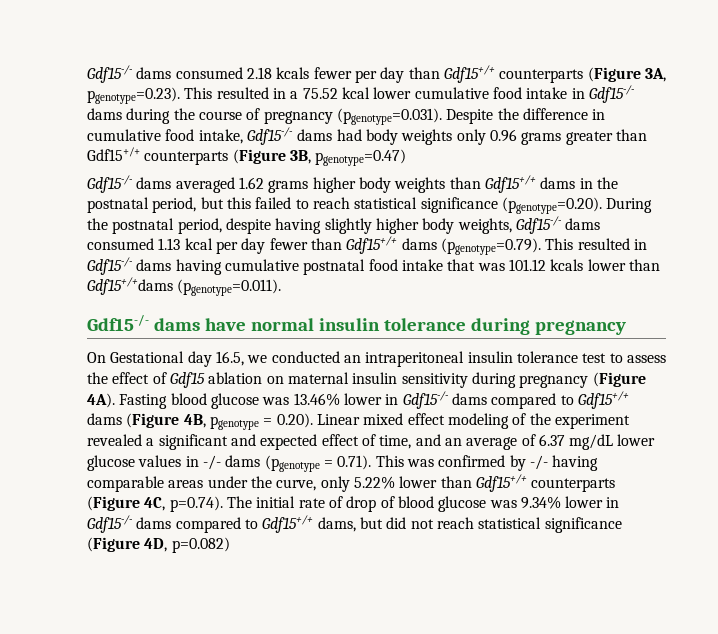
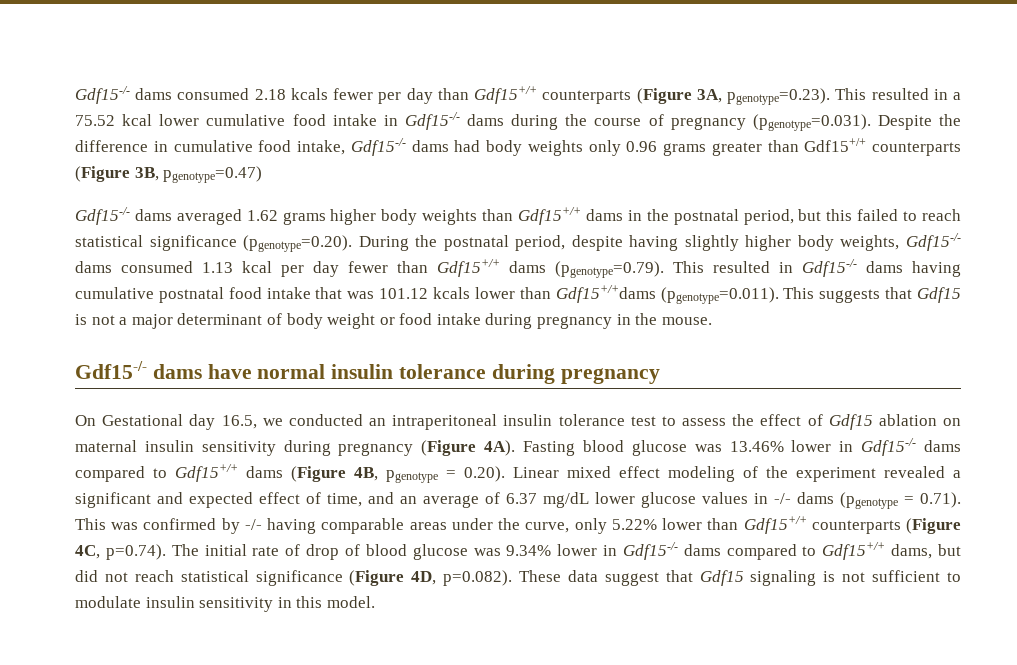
- Gdf15-/- dams averaged 1.62 grams higher body weights than Gdf15+/+ dams in the postnatal period, but this failed to reach statistical significance (pgenotype=0.20). During the postnatal period, despite having slightly higher body weights, Gdf15-/- dams consumed 1.13 kcal per day fewer than Gdf15+/+ dams (pgenotype=0.79). This resulted in Gdf15-/- dams having cumulative postnatal food intake that was 101.12 kcals lower than Gdf15+/+dams (pgenotype=0.011).
+ Gdf15-/- dams averaged 1.62 grams higher body weights than Gdf15+/+ dams in the postnatal period, but this failed to reach statistical significance (pgenotype=0.20). During the postnatal period, despite having slightly higher body weights, Gdf15-/- dams consumed 1.13 kcal per day fewer than Gdf15+/+ dams (pgenotype=0.79). This resulted in Gdf15-/- dams having cumulative postnatal food intake that was 101.12 kcals lower than Gdf15+/+dams (pgenotype=0.011). This suggests that Gdf15 is not a major determinant of body weight or food intake during pregnancy in the mouse.
- Fasting blood glucose was 13.46% lower in Gdf15-/- dams compared to Gdf15+/+ dams (Figure 4B, pgenotype = 0.20). Linear mixed effect modeling of the experiment revealed a significant and expected effect of time, and an average of 6.37 mg/dL lower glucose values in -/- dams (pgenotype = 0.71). This was confirmed by -/- having comparable areas under the curve, only 5.22% lower than Gdf15+/+ counterparts (Figure 4C, p=0.74). The initial rate of drop of blood glucose was 9.34% lower in Gdf15-/- dams compared to Gdf15+/+ dams, but did not reach statistical significance (Figure 4D, p=0.082)
+ Fasting blood glucose was 13.46% lower in Gdf15-/- dams compared to Gdf15+/+ dams (Figure 4B, pgenotype = 0.20). Linear mixed effect modeling of the experiment revealed a significant and expected effect of time, and an average of 6.37 mg/dL lower glucose values in -/- dams (pgenotype = 0.71). This was confirmed by -/- having comparable areas under the curve, only 5.22% lower than Gdf15+/+ counterparts (Figure 4C, p=0.74). The initial rate of drop of blood glucose was 9.34% lower in Gdf15-/- dams compared to Gdf15+/+ dams, but did not reach statistical significance (Figure 4D, p=0.082). These data suggest that Gdf15 signaling is not sufficient to modulate insulin sensitivity in this model.

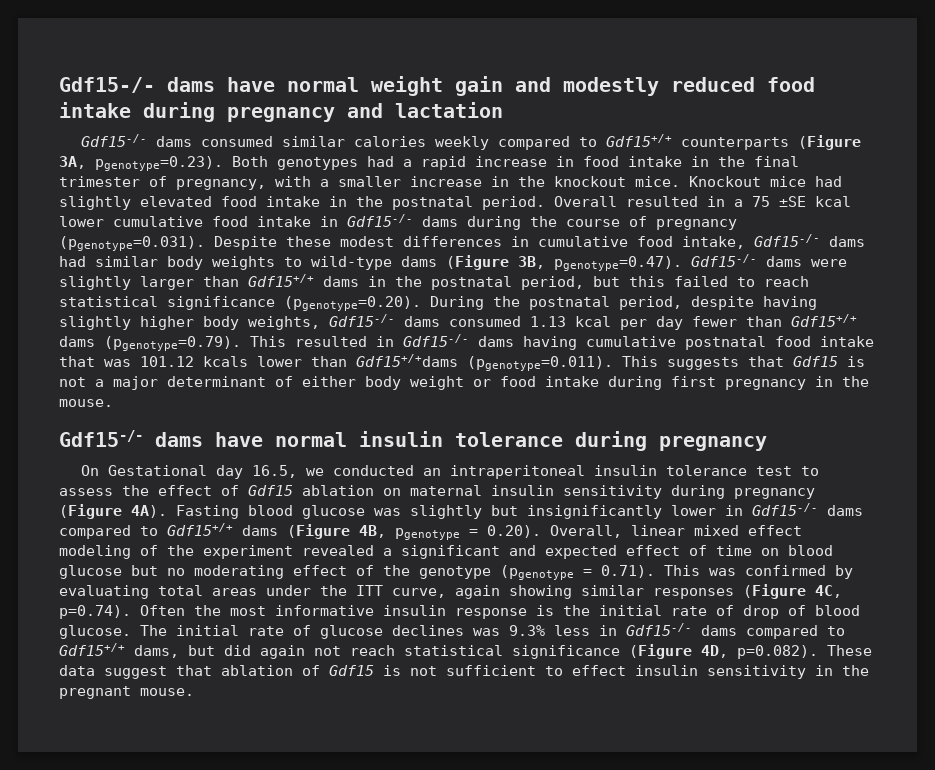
- Gdf15-/- dams consumed 2.18 kcals fewer per day than Gdf15+/+ counterparts (Figure 3A, pgenotype=0.23). This resulted in a 75.52 kcal lower cumulative food intake in Gdf15-/- dams during the course of pregnancy (pgenotype=0.031). Despite the difference in cumulative food intake, Gdf15-/- dams had body weights only 0.96 grams greater than Gdf15+/+ counterparts (Figure 3B, pgenotype=0.47)
- Gdf15-/- dams averaged 1.62 grams higher body weights than Gdf15+/+ dams in the postnatal period, but this failed to reach statistical significance (pgenotype=0.20). During the postnatal period, despite having slightly higher body weights, Gdf15-/- dams consumed 1.13 kcal per day fewer than Gdf15+/+ dams (pgenotype=0.79). This resulted in Gdf15-/- dams having cumulative postnatal food intake that was 101.12 kcals lower than Gdf15+/+dams (pgenotype=0.011). This suggests that Gdf15 is not a major determinant of body weight or food intake during pregnancy in the mouse.
+ Gdf15-/- dams have normal weight gain and modestly reduced food intake during pregnancy and lactation
+ Gdf15-/- dams consumed similar calories weekly compared to Gdf15+/+ counterparts (Figure 3A, pgenotype=0.23). Both genotypes had a rapid increase in food intake in the final trimester of pregnancy, with a smaller increase in the knockout mice. Knockout mice had slightly elevated food intake in the postnatal period. Overall resulted in a 75 ±SE kcal lower cumulative food intake in Gdf15-/- dams during the course of pregnancy (pgenotype=0.031). Despite these modest differences in cumulative food intake, Gdf15-/- dams had similar body weights to wild-type dams (Figure 3B, pgenotype=0.47). Gdf15-/- dams were slightly larger than Gdf15+/+ dams in the postnatal period, but this failed to reach statistical significance (pgenotype=0.20). During the postnatal period, despite having slightly higher body weights, Gdf15-/- dams consumed 1.13 kcal per day fewer than Gdf15+/+ dams (pgenotype=0.79). This resulted in Gdf15-/- dams having cumulative postnatal food intake that was 101.12 kcals lower than Gdf15+/+dams (pgenotype=0.011). This suggests that Gdf15 is not a major determinant of either body weight or food intake during first pregnancy in the mouse.
- Fasting blood glucose was 13.46% lower in Gdf15-/- dams compared to Gdf15+/+ dams (Figure 4B, pgenotype = 0.20). Linear mixed effect modeling of the experiment revealed a significant and expected effect of time, and an average of 6.37 mg/dL lower glucose values in -/- dams (pgenotype = 0.71). This was confirmed by -/- having comparable areas under the curve, only 5.22% lower than Gdf15+/+ counterparts (Figure 4C, p=0.74). The initial rate of drop of blood glucose was 9.34% lower in Gdf15-/- dams compared to Gdf15+/+ dams, but did not reach statistical significance (Figure 4D, p=0.082). These data suggest that Gdf15 signaling is not sufficient to modulate insulin sensitivity in this model.
+ Fasting blood glucose was slightly but insignificantly lower in Gdf15-/- dams compared to Gdf15+/+ dams (Figure 4B, pgenotype = 0.20). Overall, linear mixed effect modeling of the experiment revealed a significant and expected effect of time on blood glucose but no moderating effect of the genotype (pgenotype = 0.71). This was confirmed by evaluating total areas under the ITT curve, again showing similar responses (Figure 4C, p=0.74). Often the most informative insulin response is the initial rate of drop of blood glucose. The initial rate of glucose declines was 9.3% less in Gdf15-/- dams compared to Gdf15+/+ dams, but did again not reach statistical significance (Figure 4D, p=0.082). These data suggest that ablation of Gdf15 is not sufficient to effect insulin sensitivity in the pregnant mouse.

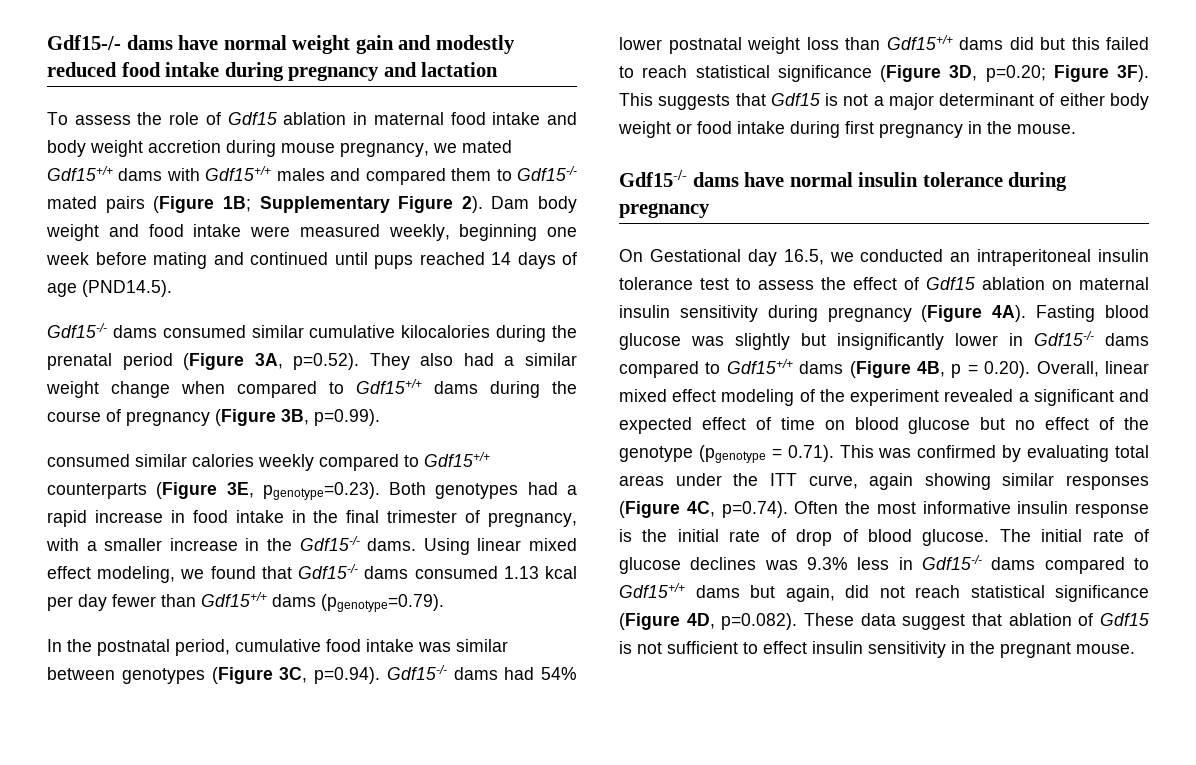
- Gdf15-/- dams consumed similar calories weekly compared to Gdf15+/+ counterparts (Figure 3A, pgenotype=0.23). Both genotypes had a rapid increase in food intake in the final trimester of pregnancy, with a smaller increase in the knockout mice. Knockout mice had slightly elevated food intake in the postnatal period. Overall resulted in a 75 ±SE kcal lower cumulative food intake in Gdf15-/- dams during the course of pregnancy (pgenotype=0.031). Despite these modest differences in cumulative food intake, Gdf15-/- dams had similar body weights to wild-type dams (Figure 3B, pgenotype=0.47). Gdf15-/- dams were slightly larger than Gdf15+/+ dams in the postnatal period, but this failed to reach statistical significance (pgenotype=0.20). During the postnatal period, despite having slightly higher body weights, Gdf15-/- dams consumed 1.13 kcal per day fewer than Gdf15+/+ dams (pgenotype=0.79). This resulted in Gdf15-/- dams having cumulative postnatal food intake that was 101.12 kcals lower than Gdf15+/+dams (pgenotype=0.011). This suggests that Gdf15 is not a major determinant of either body weight or food intake during first pregnancy in the mouse.
+ To assess the role of Gdf15 ablation in maternal food intake and body weight accretion during mouse pregnancy, we mated Gdf15+/+ dams with Gdf15+/+ males and compared them to Gdf15-/- mated pairs (Figure 1B; Supplementary Figure 2). Dam body weight and food intake were measured weekly, beginning one week before mating and continued until pups reached 14 days of age (PND14.5).
+ Gdf15-/- dams consumed similar cumulative kilocalories during the prenatal period (Figure 3A, p=0.52). They also had a similar weight change when compared to Gdf15+/+ dams during the course of pregnancy (Figure 3B, p=0.99).
+ consumed similar calories weekly compared to Gdf15+/+ counterparts (Figure 3E, pgenotype=0.23). Both genotypes had a rapid increase in food intake in the final trimester of pregnancy, with a smaller increase in the Gdf15-/- dams. Using linear mixed effect modeling, we found that Gdf15-/- dams consumed 1.13 kcal per day fewer than Gdf15+/+ dams (pgenotype=0.79).
+ In the postnatal period, cumulative food intake was similar between genotypes (Figure 3C, p=0.94). Gdf15-/- dams had 54% lower postnatal weight loss than Gdf15+/+ dams did but this failed to reach statistical significance (Figure 3D, p=0.20; Figure 3F). This suggests that Gdf15 is not a major determinant of either body weight or food intake during first pregnancy in the mouse.
- Fasting blood glucose was slightly but insignificantly lower in Gdf15-/- dams compared to Gdf15+/+ dams (Figure 4B, pgenotype = 0.20). Overall, linear mixed effect modeling of the experiment revealed a significant and expected effect of time on blood glucose but no moderating effect of the genotype (pgenotype = 0.71). This was confirmed by evaluating total areas under the ITT curve, again showing similar responses (Figure 4C, p=0.74). Often the most informative insulin response is the initial rate of drop of blood glucose.
+ Fasting blood glucose was slightly but insignificantly lower in Gdf15-/- dams compared to Gdf15+/+ dams (Figure 4B, p = 0.20). Overall, linear mixed effect modeling of the experiment revealed a significant and expected effect of time on blood glucose but no effect of the genotype (pgenotype = 0.71). This was confirmed by evaluating total areas under the ITT curve, again showing similar responses (Figure 4C, p=0.74). Often the most informative insulin response is the initial rate of drop of blood glucose.
- The initial rate of glucose declines was 9.3% less in Gdf15-/- dams compared to Gdf15+/+ dams, but did again not reach statistical significance (Figure 4D, p=0.082). These data suggest that ablation of Gdf15 is not sufficient to effect insulin sensitivity in the pregnant mouse.
+ The initial rate of glucose declines was 9.3% less in Gdf15-/- dams compared to Gdf15+/+ dams but again, did not reach statistical significance (Figure 4D, p=0.082). These data suggest that ablation of Gdf15 is not sufficient to effect insulin sensitivity in the pregnant mouse.

